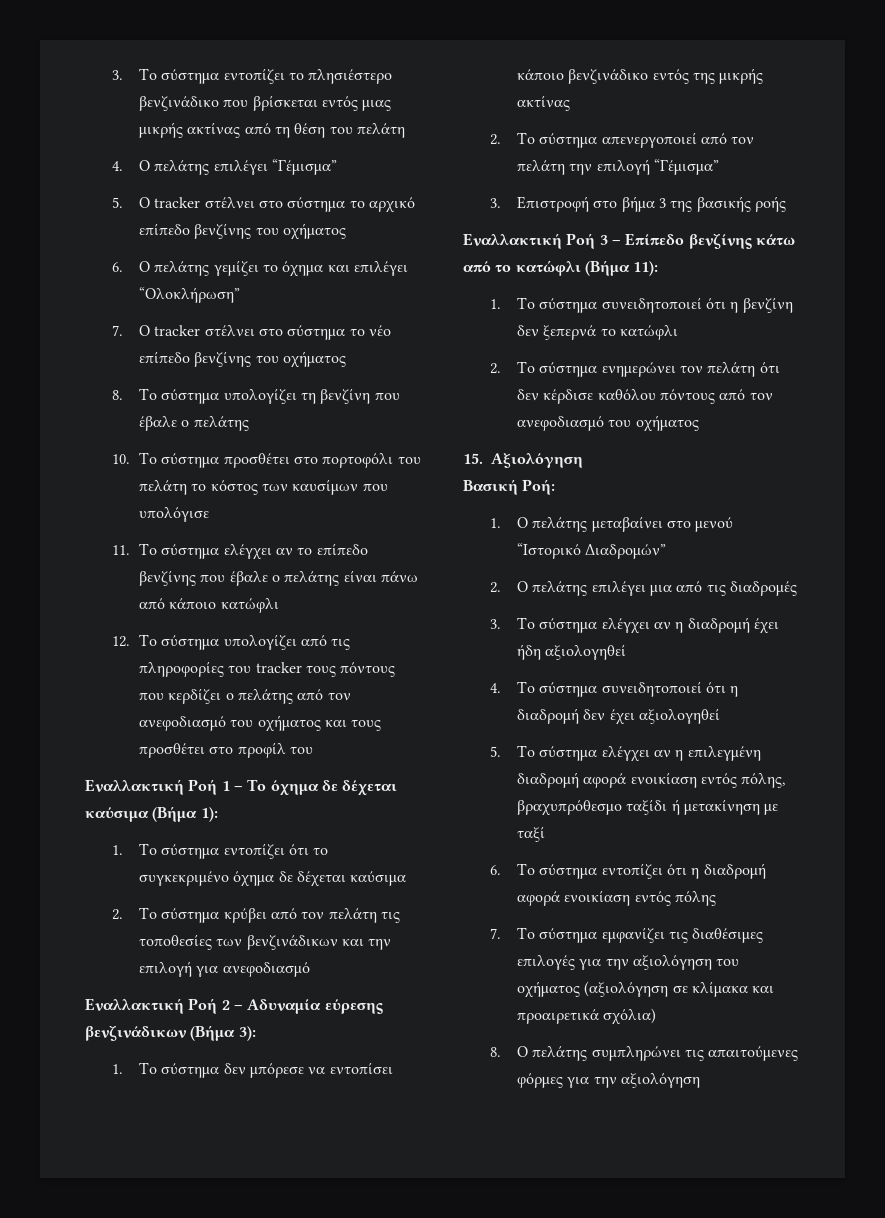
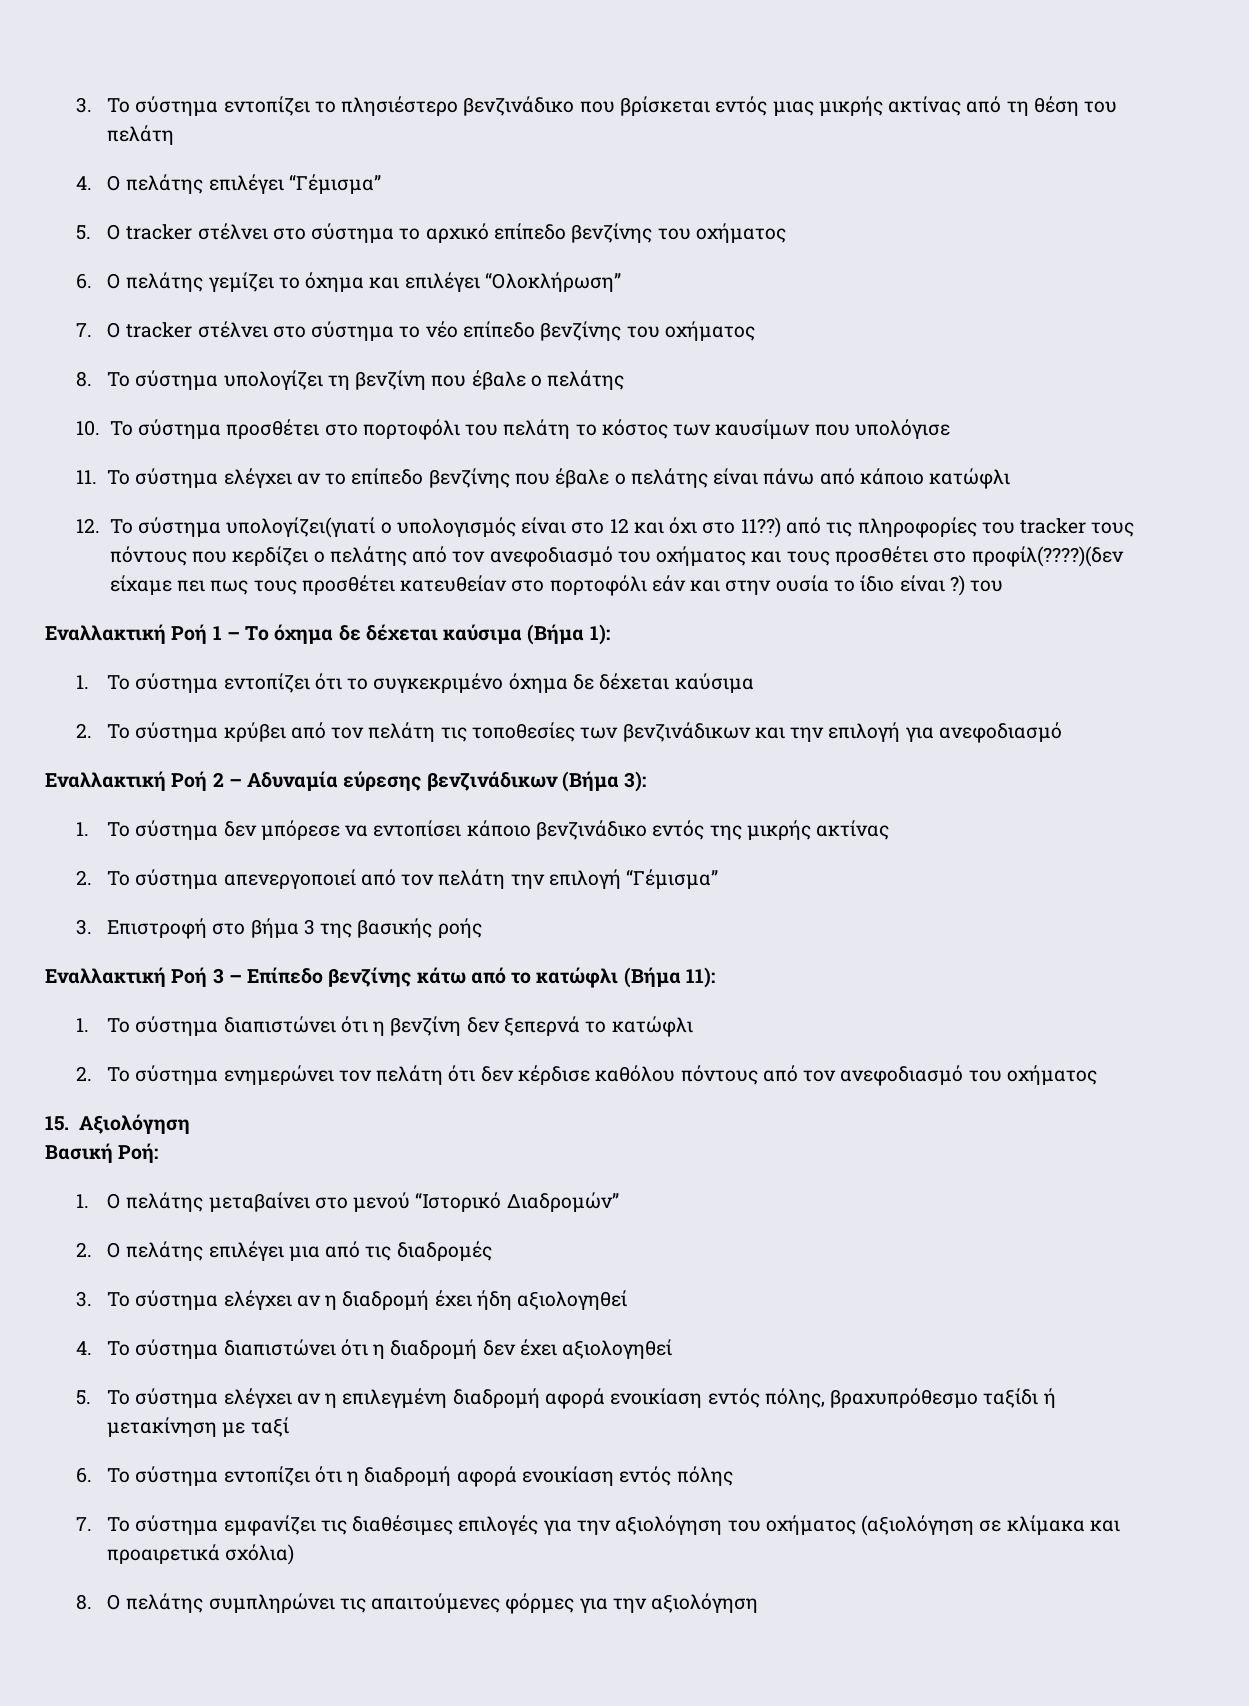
- 12. Το σύστημα υπολογίζει από τις πληροφορίες του tracker τους πόντους που κερδίζει ο πελάτης από τον ανεφοδιασμό του οχήματος και τους προσθέτει στο προφίλ του
+ 12. Το σύστημα υπολογίζει(γιατί ο υπολογισμός είναι στο 12 και όχι στο 11??) από τις πληροφορίες του tracker τους πόντους που κερδίζει ο πελάτης από τον ανεφοδιασμό του οχήματος και τους προσθέτει στο προφίλ(????)(δεν είχαμε πει πως τους προσθέτει κατευθείαν στο πορτοφόλι εάν και στην ουσία το ίδιο είναι ?) του
- 1. Το σύστημα συνειδητοποιεί ότι η βενζίνη δεν ξεπερνά το κατώφλι
+ 1. Το σύστημα διαπιστώνει ότι η βενζίνη δεν ξεπερνά το κατώφλι
- 4. Το σύστημα συνειδητοποιεί ότι η διαδρομή δεν έχει αξιολογηθεί
+ 4. Το σύστημα διαπιστώνει ότι η διαδρομή δεν έχει αξιολογηθεί

